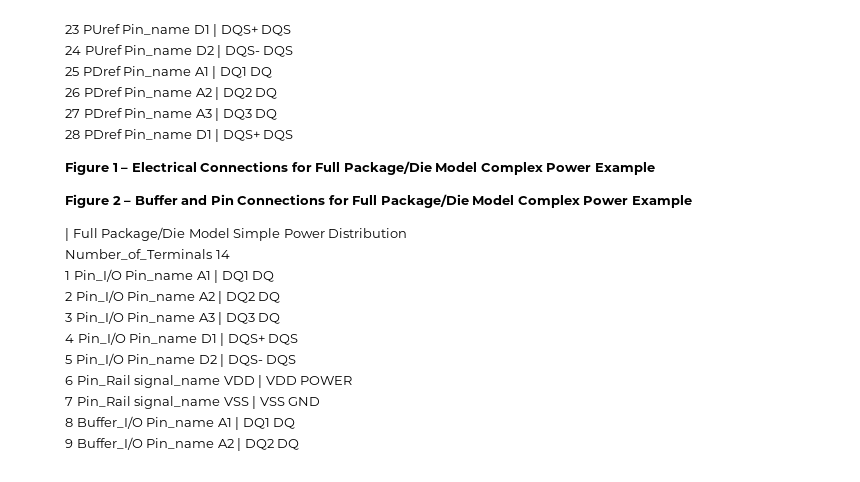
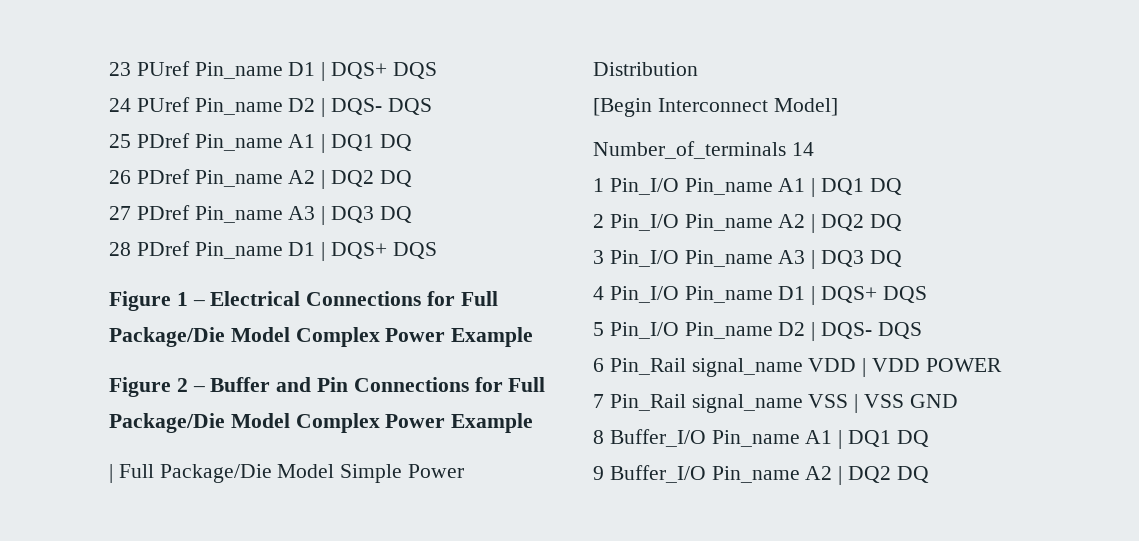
- Number_of_Terminals 14
+ [Begin Interconnect Model]
+ Number_of_terminals 14

